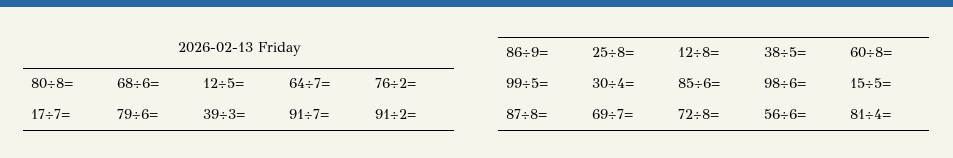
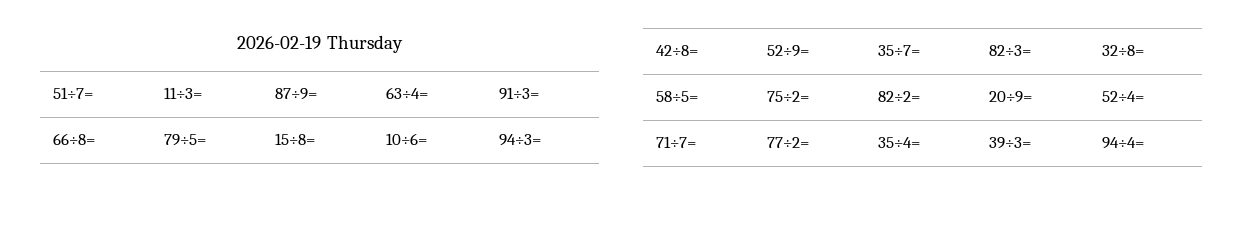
- 2026-02-13 Friday
- 80÷8= | 68÷6= | 12÷5= | 64÷7= | 76÷2=
- 17÷7= | 79÷6= | 39÷3= | 91÷7= | 91÷2=
- 86÷9= | 25÷8= | 12÷8= | 38÷5= | 60÷8=
- 99÷5= | 30÷4= | 85÷6= | 98÷6= | 15÷5=
- 87÷8= | 69÷7= | 72÷8= | 56÷6= | 81÷4=
+ 2026-02-19 Thursday
+ 51÷7= | 11÷3= | 87÷9= | 63÷4= | 91÷3=
+ 66÷8= | 79÷5= | 15÷8= | 10÷6= | 94÷3=
+ 42÷8= | 52÷9= | 35÷7= | 82÷3= | 32÷8=
+ 58÷5= | 75÷2= | 82÷2= | 20÷9= | 52÷4=
+ 71÷7= | 77÷2= | 35÷4= | 39÷3= | 94÷4=

